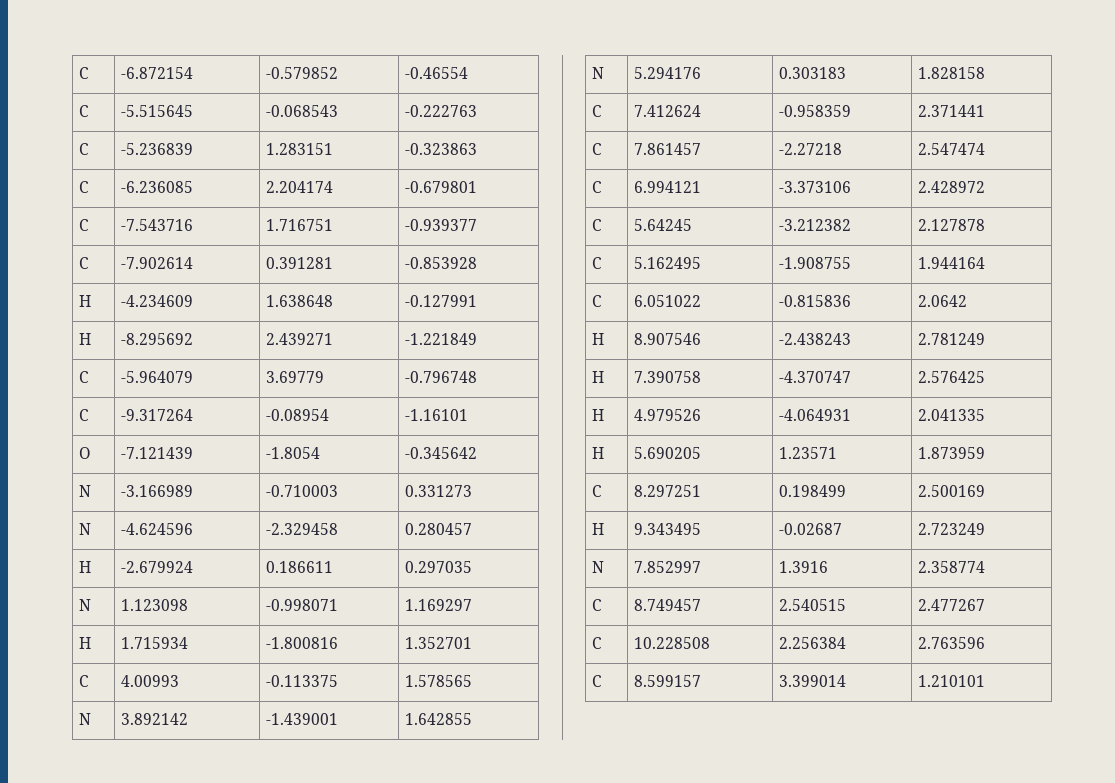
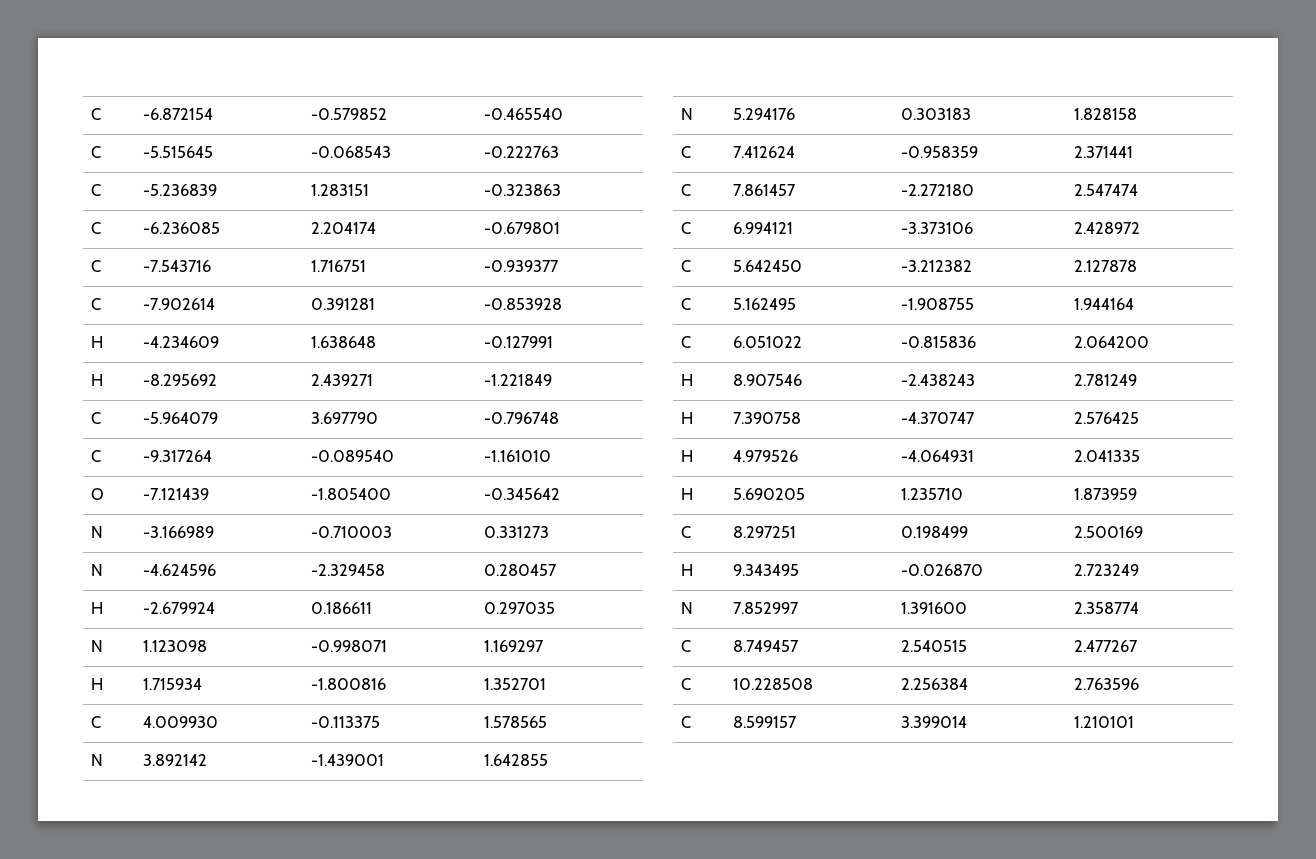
- C | -6.872154 | -0.579852 | -0.46554
+ C | -6.872154 | -0.579852 | -0.465540
- C | -5.964079 | 3.69779 | -0.796748
+ C | -5.964079 | 3.697790 | -0.796748
- C | -9.317264 | -0.08954 | -1.16101
+ C | -9.317264 | -0.089540 | -1.161010
- O | -7.121439 | -1.8054 | -0.345642
+ O | -7.121439 | -1.805400 | -0.345642
- C | 4.00993 | -0.113375 | 1.578565
+ C | 4.009930 | -0.113375 | 1.578565
- C | 7.861457 | -2.27218 | 2.547474
+ C | 7.861457 | -2.272180 | 2.547474
- C | 5.64245 | -3.212382 | 2.127878
+ C | 5.642450 | -3.212382 | 2.127878
- C | 6.051022 | -0.815836 | 2.0642
+ C | 6.051022 | -0.815836 | 2.064200
- H | 5.690205 | 1.23571 | 1.873959
+ H | 5.690205 | 1.235710 | 1.873959
- H | 9.343495 | -0.02687 | 2.723249
+ H | 9.343495 | -0.026870 | 2.723249
- N | 7.852997 | 1.3916 | 2.358774
+ N | 7.852997 | 1.391600 | 2.358774

